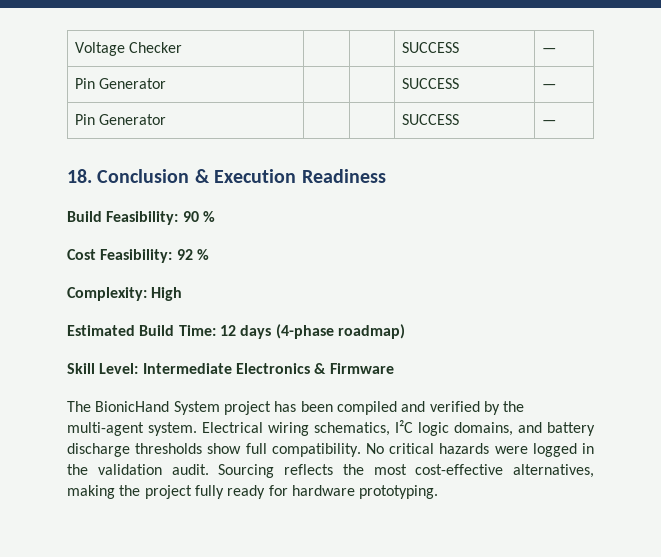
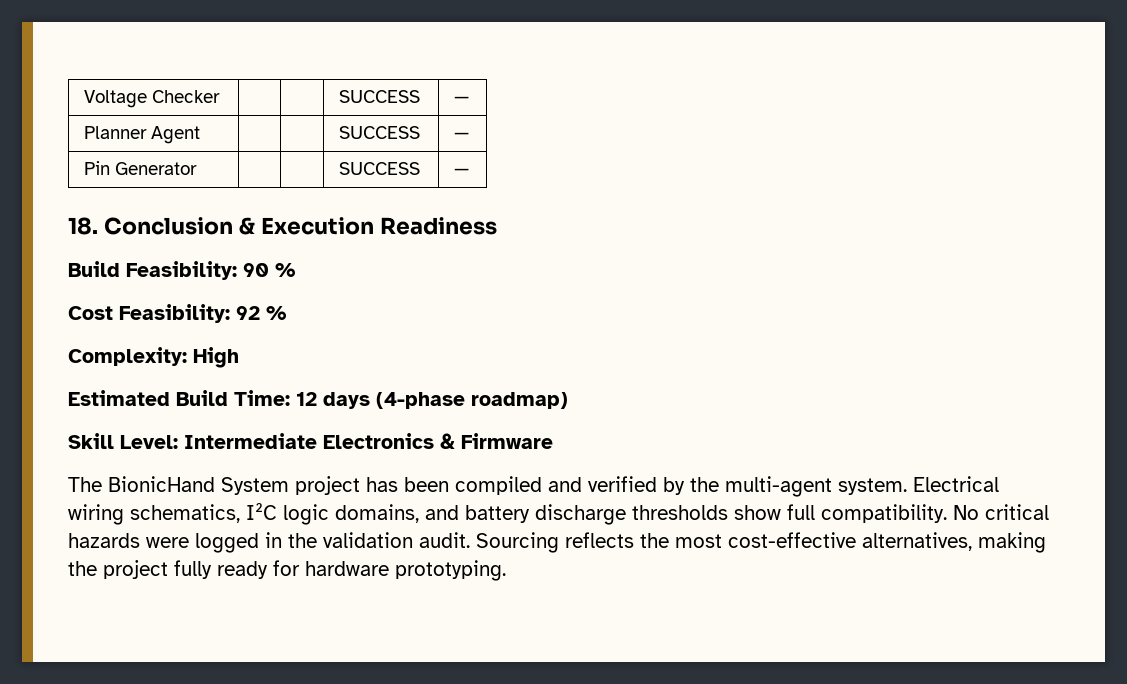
  Voltage Checker | | | SUCCESS | —
- Pin Generator | | | SUCCESS | —
+ Planner Agent | | | SUCCESS | —

